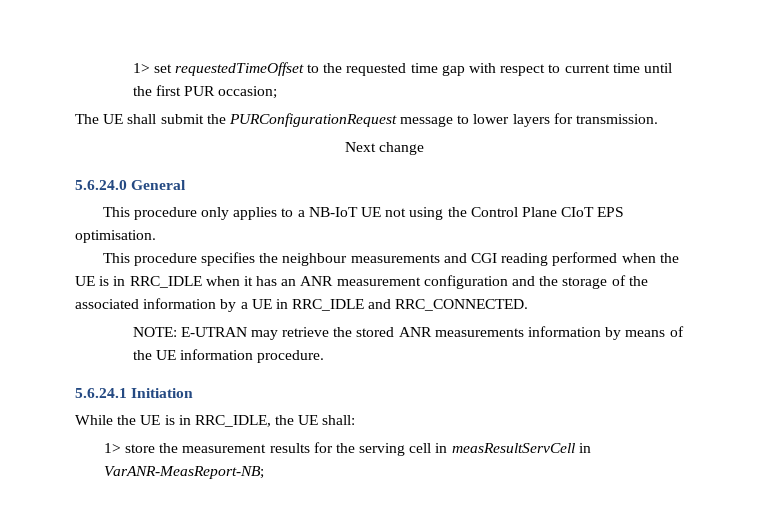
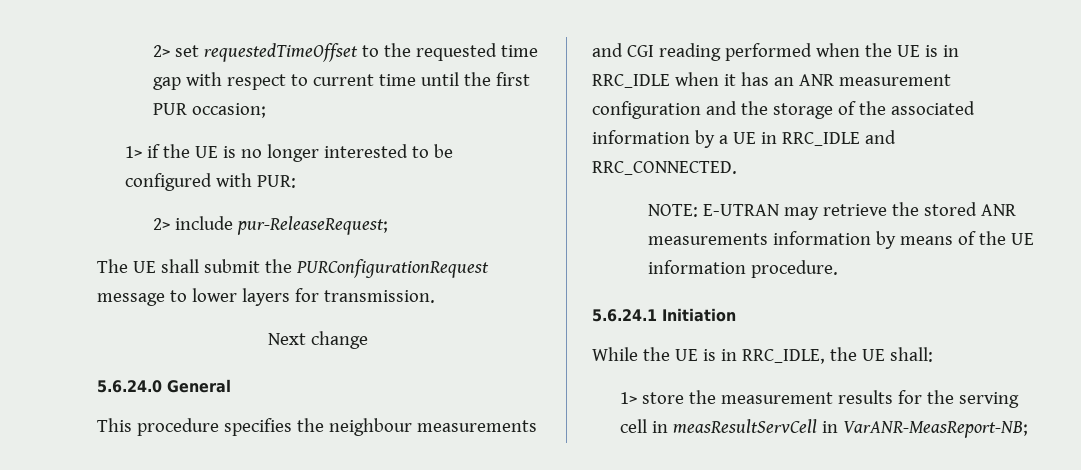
- 1> set requestedTimeOffset to the requested time gap with respect to current time until the first PUR occasion;
+ 2> set requestedTimeOffset to the requested time gap with respect to current time until the first PUR occasion;
+ 1> if the UE is no longer interested to be configured with PUR:
+ 2> include pur-ReleaseRequest;
- This procedure only applies to a NB-IoT UE not using the Control Plane CIoT EPS optimisation.

